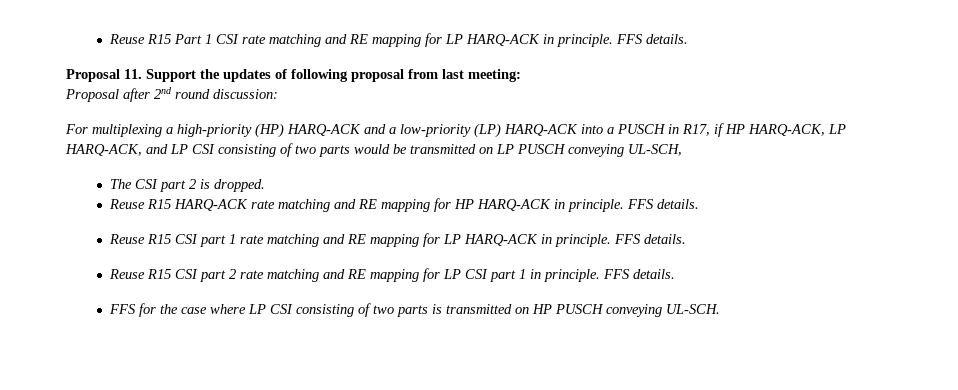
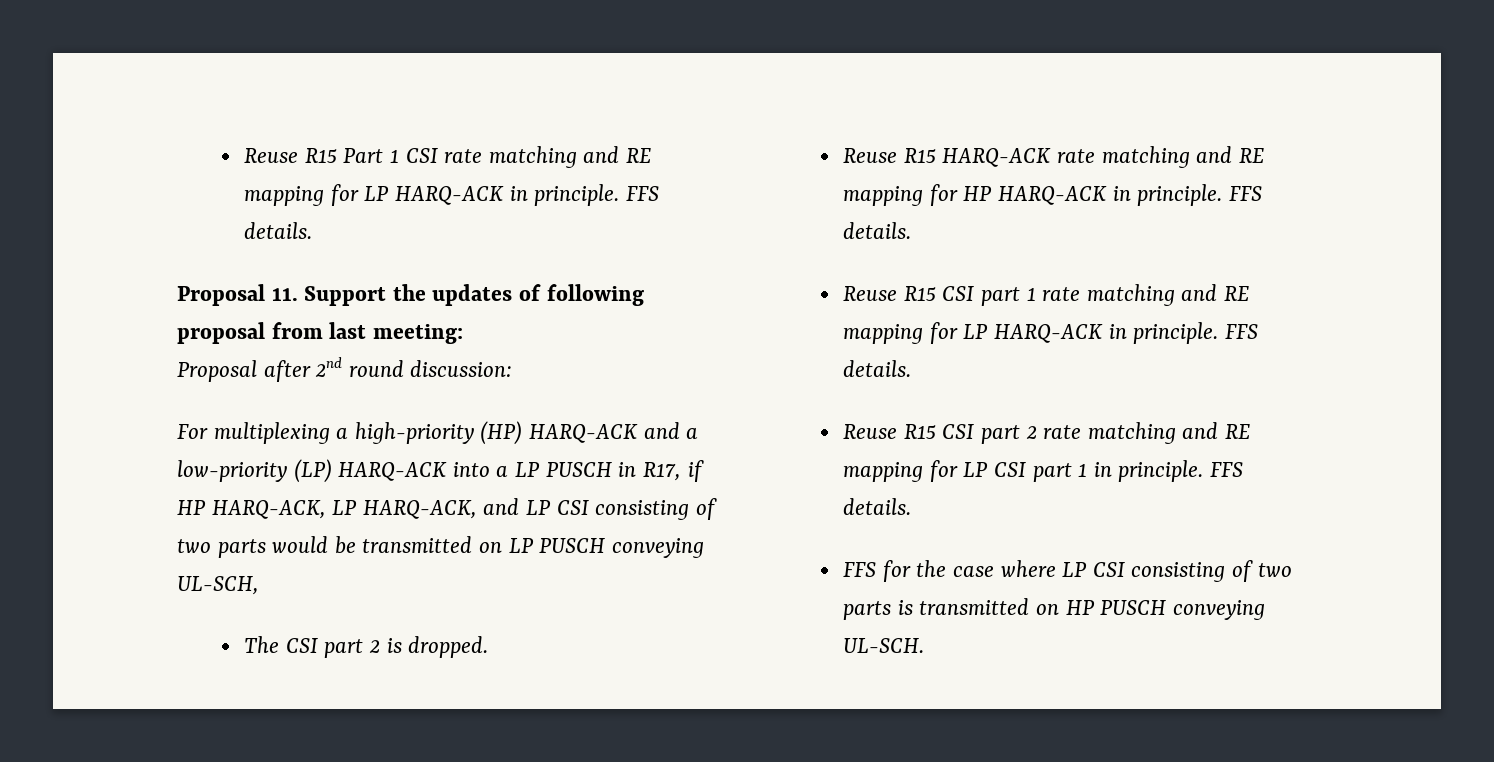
- For multiplexing a high-priority (HP) HARQ-ACK and a low-priority (LP) HARQ-ACK into a PUSCH in R17, if HP HARQ-ACK, LP HARQ-ACK, and LP CSI consisting of two parts would be transmitted on LP PUSCH conveying UL-SCH,
+ For multiplexing a high-priority (HP) HARQ-ACK and a low-priority (LP) HARQ-ACK into a LP PUSCH in R17, if HP HARQ-ACK, LP HARQ-ACK, and LP CSI consisting of two parts would be transmitted on LP PUSCH conveying UL-SCH,

